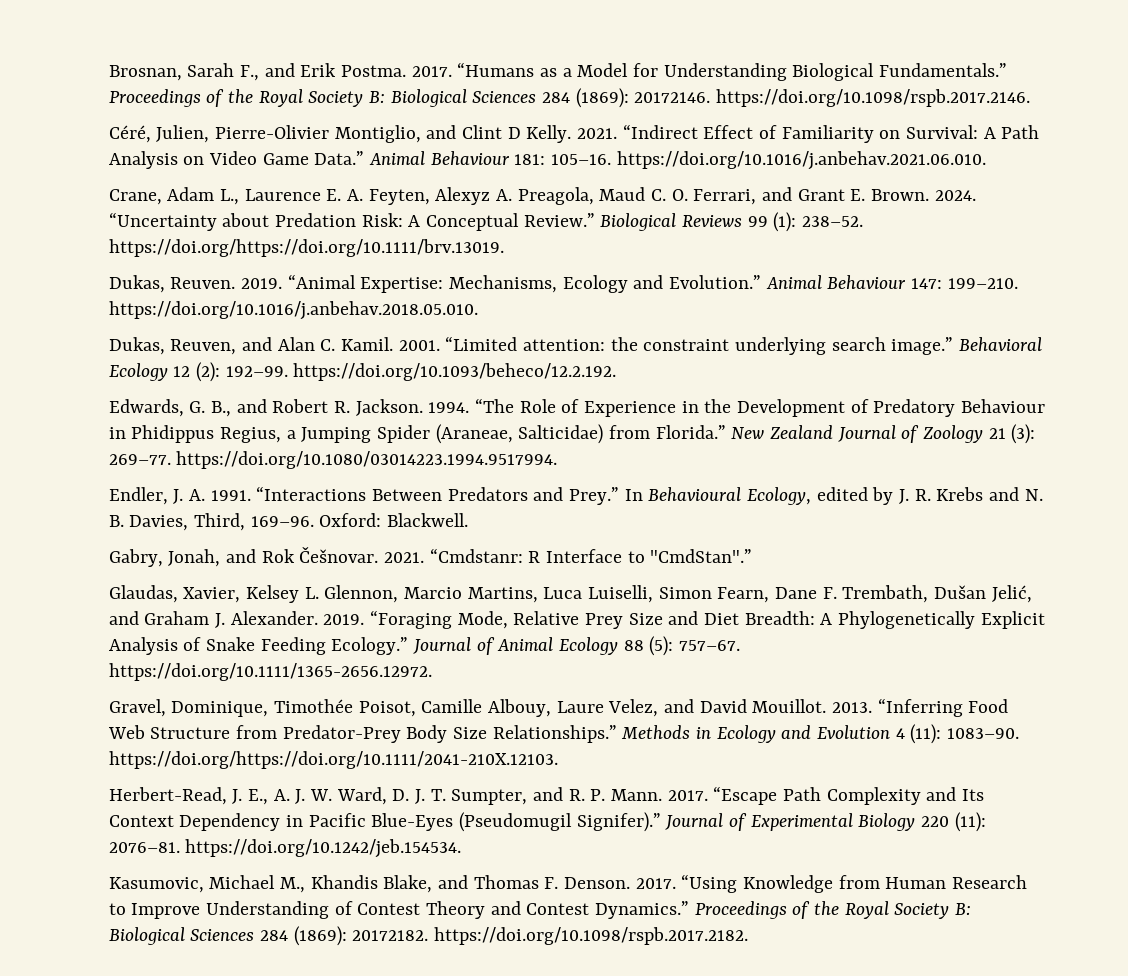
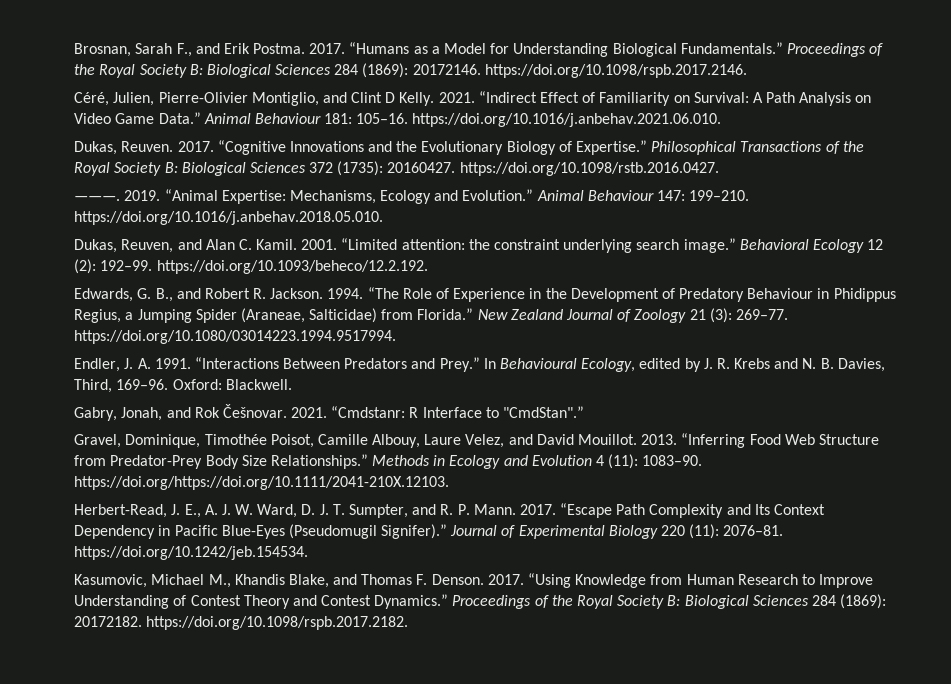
- Crane, Adam L., Laurence E. A. Feyten, Alexyz A. Preagola, Maud C. O. Ferrari, and Grant E. Brown. 2024. “Uncertainty about Predation Risk: A Conceptual Review.” Biological Reviews 99 (1): 238–52. https://doi.org/https://doi.org/10.1111/brv.13019.
- Dukas, Reuven.
+ Dukas, Reuven. 2017. “Cognitive Innovations and the Evolutionary Biology of Expertise.” Philosophical Transactions of the Royal Society B: Biological Sciences 372 (1735): 20160427. https://doi.org/10.1098/rstb.2016.0427.
+ ———.
- Glaudas, Xavier, Kelsey L. Glennon, Marcio Martins, Luca Luiselli, Simon Fearn, Dane F. Trembath, Dušan Jelić, and Graham J. Alexander. 2019. “Foraging Mode, Relative Prey Size and Diet Breadth: A Phylogenetically Explicit Analysis of Snake Feeding Ecology.” Journal of Animal Ecology 88 (5): 757–67. https://doi.org/10.1111/1365-2656.12972.

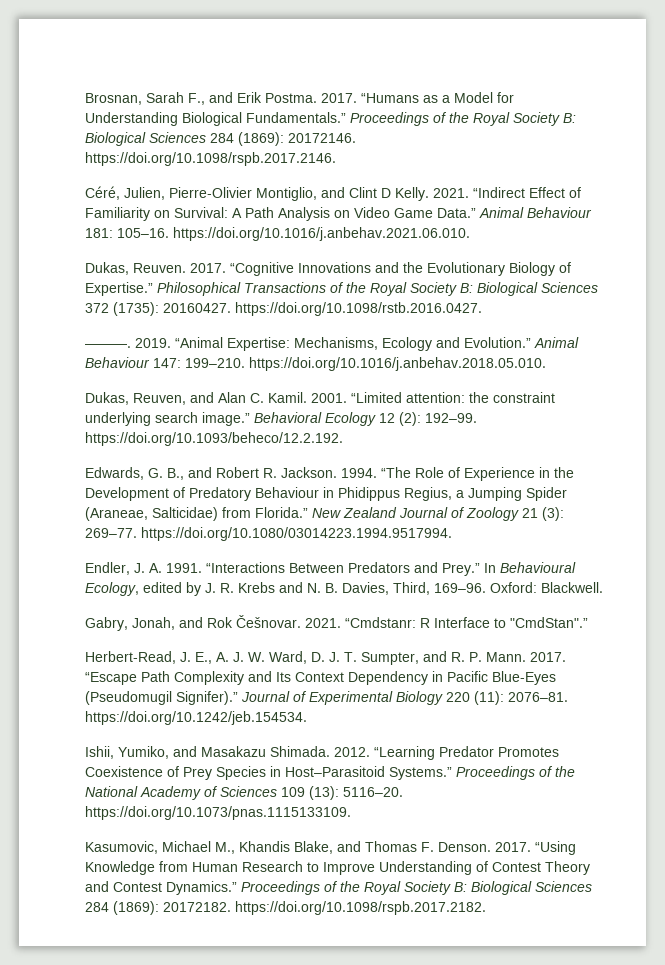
- Gravel, Dominique, Timothée Poisot, Camille Albouy, Laure Velez, and David Mouillot. 2013. “Inferring Food Web Structure from Predator-Prey Body Size Relationships.” Methods in Ecology and Evolution 4 (11): 1083–90. https://doi.org/https://doi.org/10.1111/2041-210X.12103.
+ Ishii, Yumiko, and Masakazu Shimada. 2012. “Learning Predator Promotes Coexistence of Prey Species in Host–Parasitoid Systems.” Proceedings of the National Academy of Sciences 109 (13): 5116–20. https://doi.org/10.1073/pnas.1115133109.

